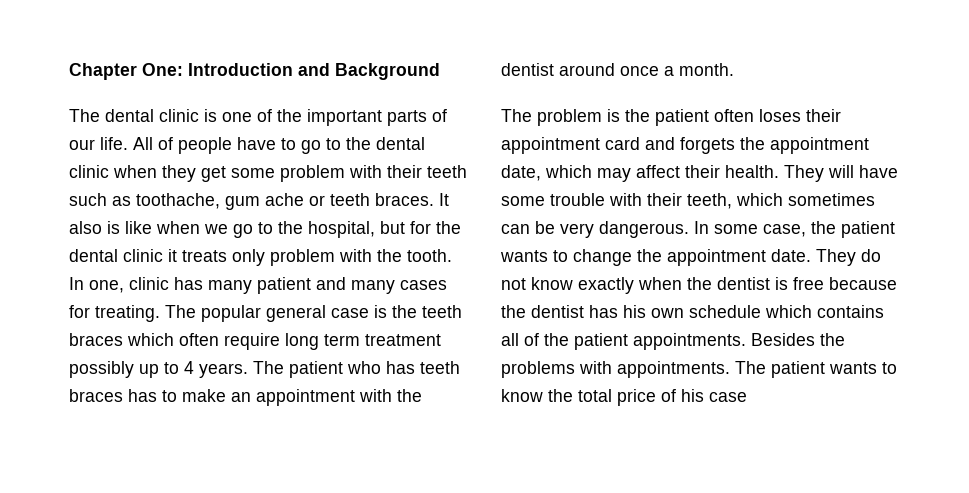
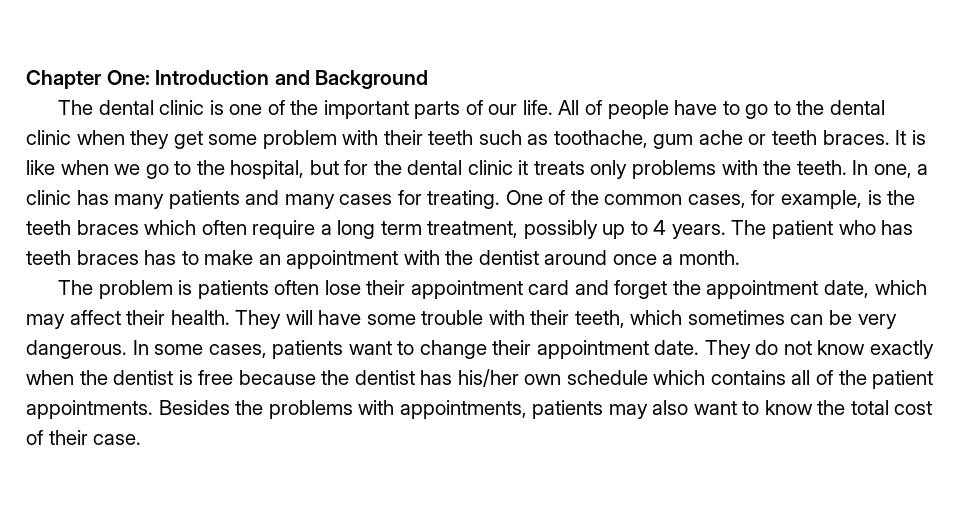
- It also is like when we go to the hospital, but for the dental clinic it treats only problem with the tooth.
+ It is like when we go to the hospital, but for the dental clinic it treats only problems with the teeth.
- In one, clinic has many patient and many cases for treating.
+ In one, a clinic has many patients and many cases for treating.
- The popular general case is the teeth braces which often require long term treatment possibly up to 4 years.
+ One of the common cases, for example, is the teeth braces which often require a long term treatment, possibly up to 4 years.
- The problem is the patient often loses their appointment card and forgets the appointment date, which may affect their health.
+ The problem is patients often lose their appointment card and forget the appointment date, which may affect their health.
- In some case, the patient wants to change the appointment date.
+ In some cases, patients want to change their appointment date.
- They do not know exactly when the dentist is free because the dentist has his own schedule which contains all of the patient appointments.
+ They do not know exactly when the dentist is free because the dentist has his/her own schedule which contains all of the patient appointments.
- Besides the problems with appointments. The patient wants to know the total price of his case
+ Besides the problems with appointments, patients may also want to know the total cost of their case.

